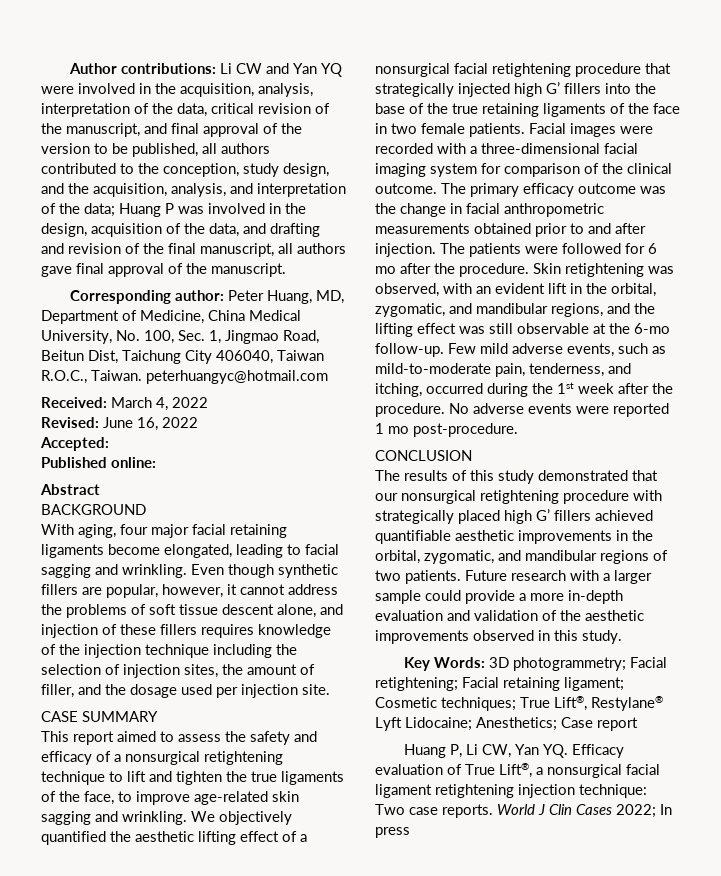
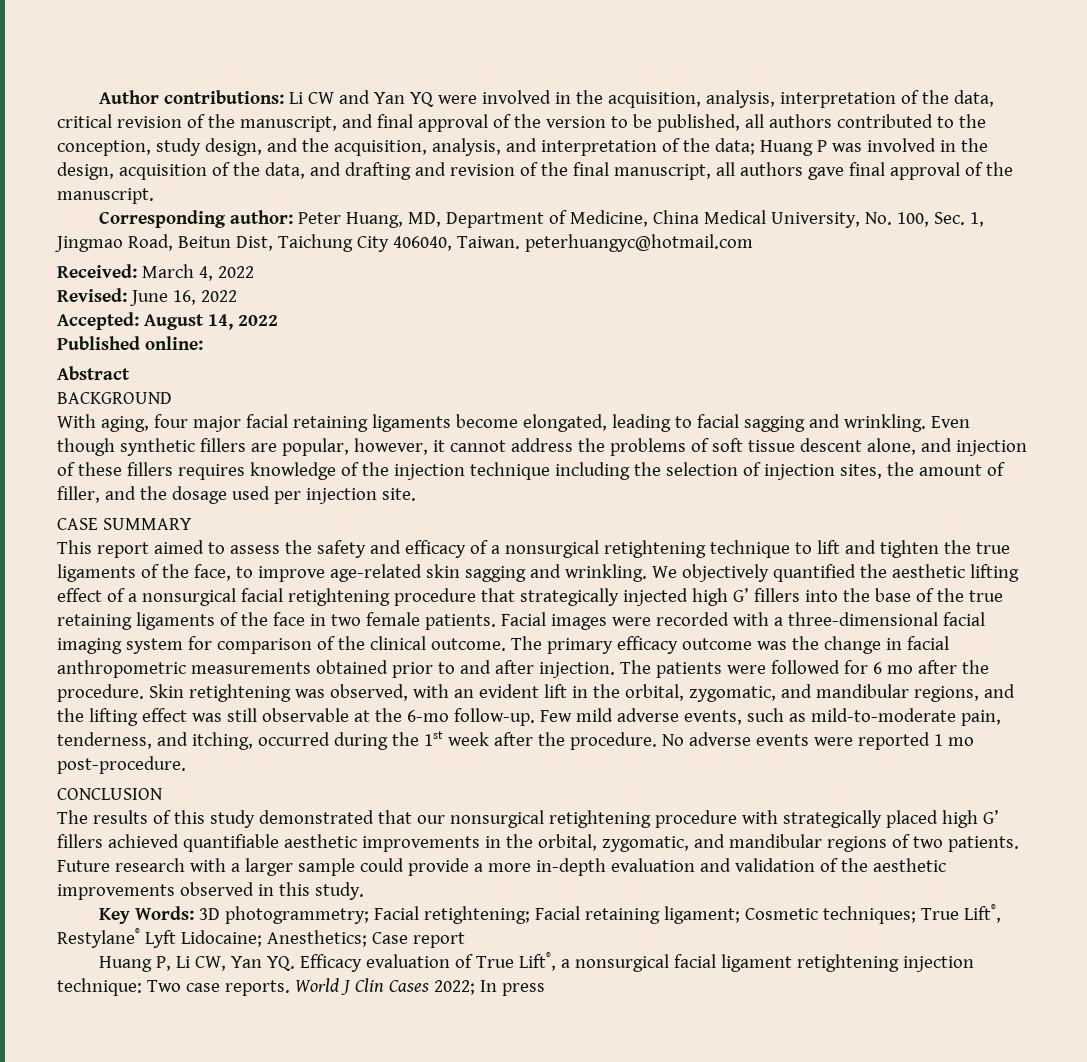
- Corresponding author: Peter Huang, MD, Department of Medicine, China Medical University, No. 100, Sec. 1, Jingmao Road, Beitun Dist, Taichung City 406040, Taiwan R.O.C., Taiwan. peterhuangyc@hotmail.com
+ Corresponding author: Peter Huang, MD, Department of Medicine, China Medical University, No. 100, Sec. 1, Jingmao Road, Beitun Dist, Taichung City 406040, Taiwan. peterhuangyc@hotmail.com
- Accepted:
+ Accepted: August 14, 2022

